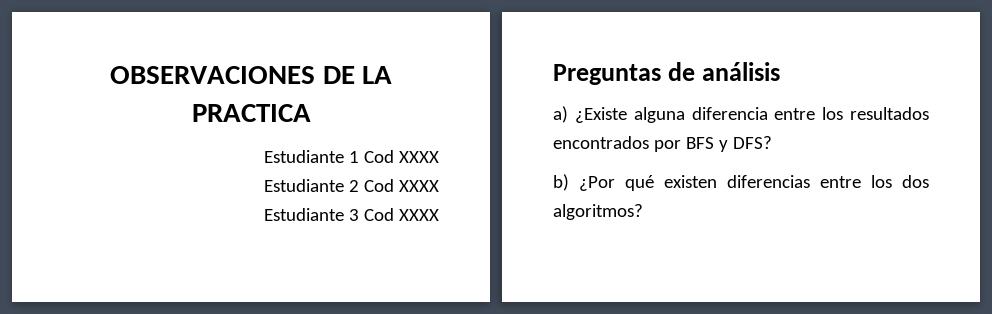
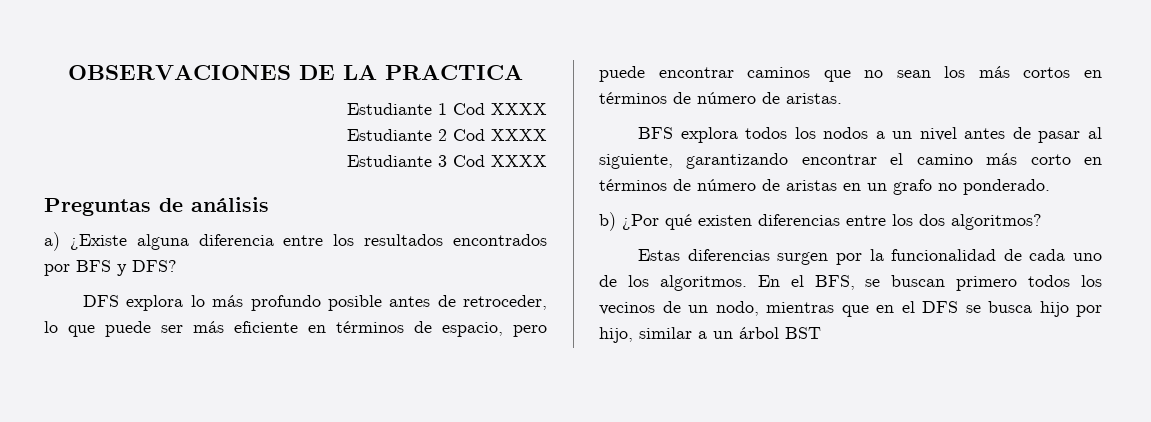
+ DFS explora lo más profundo posible antes de retroceder, lo que puede ser más eficiente en términos de espacio, pero puede encontrar caminos que no sean los más cortos en términos de número de aristas.
+ BFS explora todos los nodos a un nivel antes de pasar al siguiente, garantizando encontrar el camino más corto en términos de número de aristas en un grafo no ponderado.
+ Estas diferencias surgen por la funcionalidad de cada uno de los algoritmos. En el BFS, se buscan primero todos los vecinos de un nodo, mientras que en el DFS se busca hijo por hijo, similar a un árbol BST

